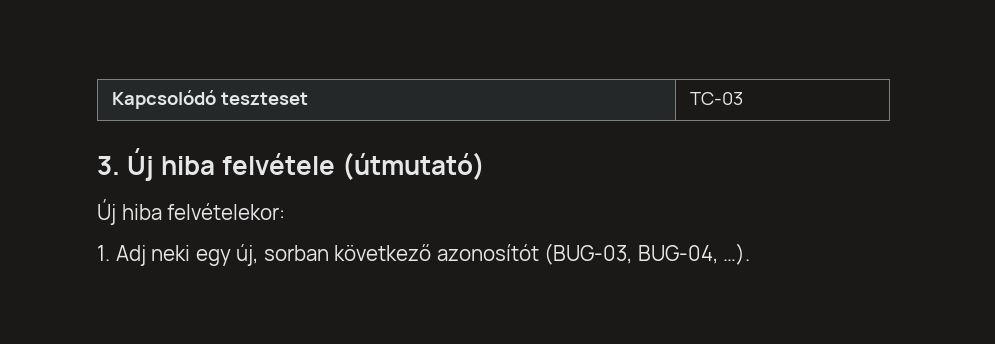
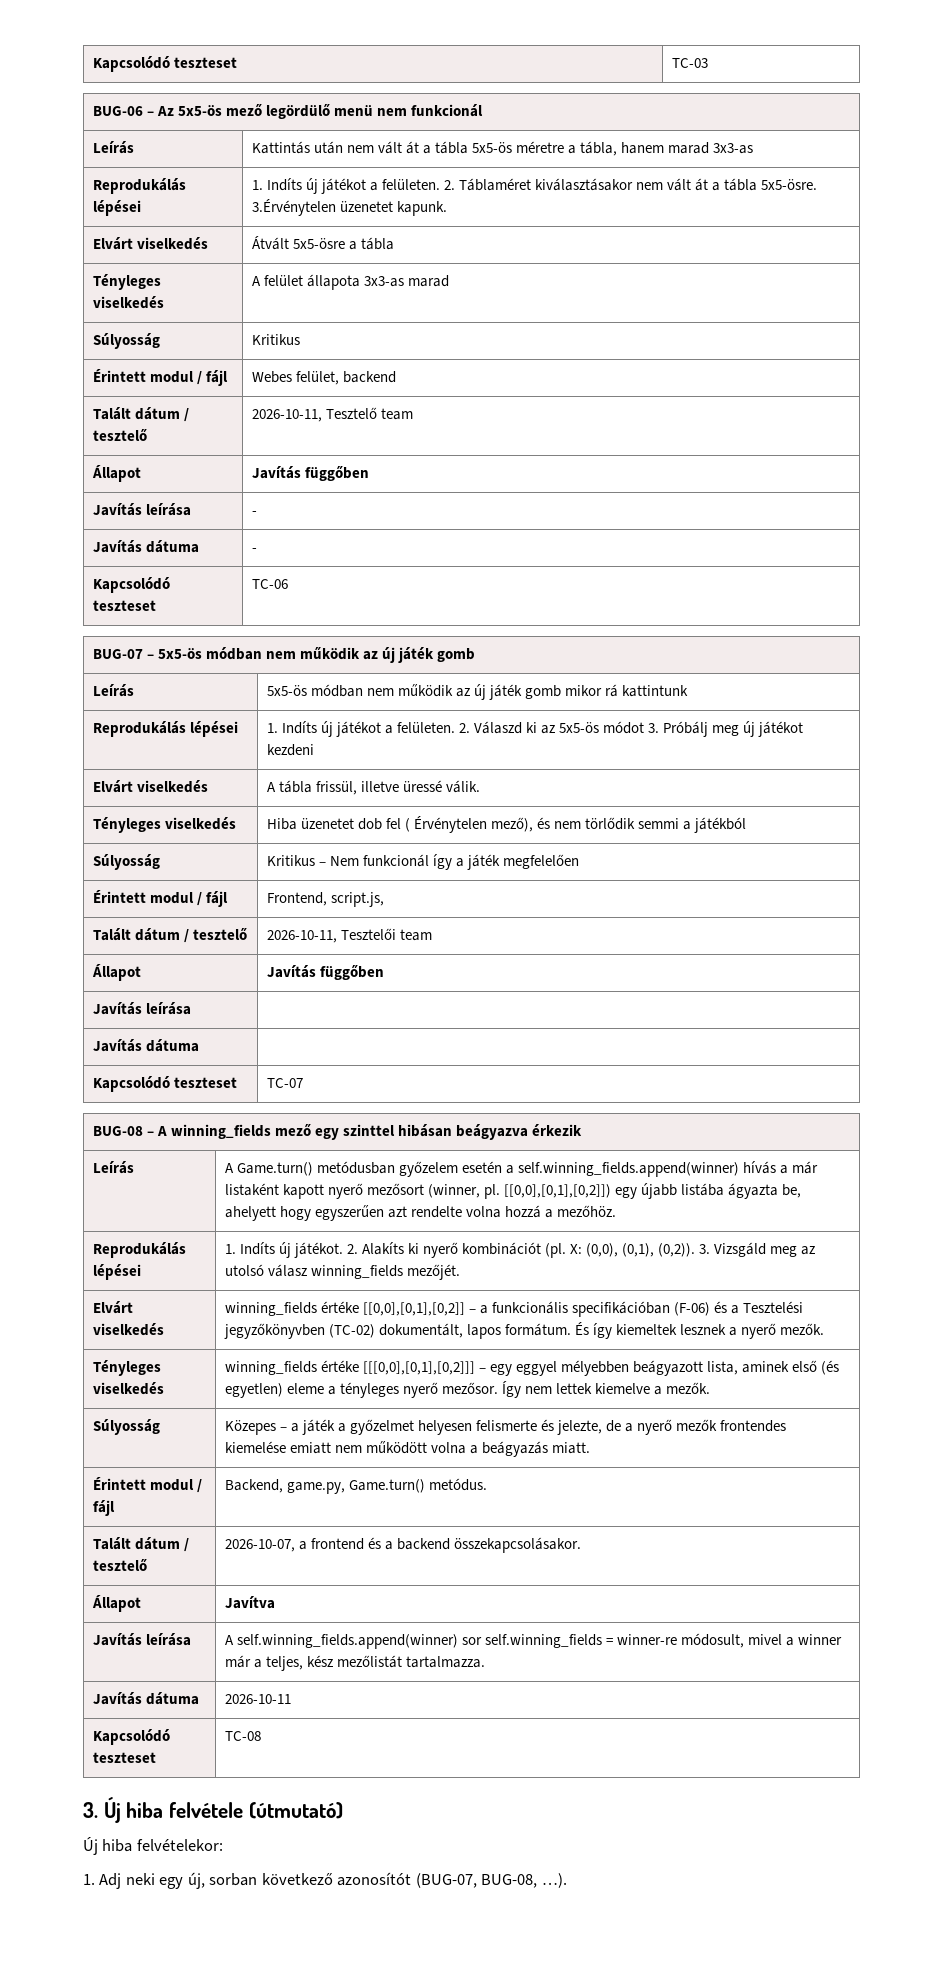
+ BUG-06 – Az 5x5-ös mező legördülő menü nem funkcionál
+ Leírás | Kattintás után nem vált át a tábla 5x5-ös méretre a tábla, hanem marad 3x3-as
+ Reprodukálás lépései | 1. Indíts új játékot a felületen. 2. Táblaméret kiválasztásakor nem vált át a tábla 5x5-ösre. 3.Érvénytelen üzenetet kapunk.
+ Elvárt viselkedés | Átvált 5x5-ösre a tábla
+ Tényleges viselkedés | A felület állapota 3x3-as marad
+ Súlyosság | Kritikus
+ Érintett modul / fájl | Webes felület, backend
+ Talált dátum / tesztelő | 2026-10-11, Tesztelő team
+ Állapot | Javítás függőben
+ Javítás leírása | -
+ Javítás dátuma | -
+ Kapcsolódó teszteset | TC-06
+ BUG-07 – 5x5-ös módban nem működik az új játék gomb
+ Leírás | 5x5-ös módban nem működik az új játék gomb mikor rá kattintunk
+ Reprodukálás lépései | 1. Indíts új játékot a felületen. 2. Válaszd ki az 5x5-ös módot 3. Próbálj meg új játékot kezdeni
+ Elvárt viselkedés | A tábla frissül, illetve üressé válik.
+ Tényleges viselkedés | Hiba üzenetet dob fel ( Érvénytelen mező), és nem törlődik semmi a játékból
+ Súlyosság | Kritikus – Nem funkcionál így a játék megfelelően
+ Érintett modul / fájl | Frontend, script.js,
+ Talált dátum / tesztelő | 2026-10-11, Tesztelői team
+ Állapot | Javítás függőben
+ Javítás leírása |
+ Javítás dátuma |
+ Kapcsolódó teszteset | TC-07
+ BUG-08 – A winning_fields mező egy szinttel hibásan beágyazva érkezik
+ Leírás | A Game.turn() metódusban győzelem esetén a self.winning_fields.append(winner) hívás a már listaként kapott nyerő mezősort (winner, pl. [[0,0],[0,1],[0,2]]) egy újabb listába ágyazta be, ahelyett hogy egyszerűen azt rendelte volna hozzá a mezőhöz.
+ Reprodukálás lépései | 1. Indíts új játékot. 2. Alakíts ki nyerő kombinációt (pl. X: (0,0), (0,1), (0,2)). 3. Vizsgáld meg az utolsó válasz winning_fields mezőjét.
+ Elvárt viselkedés | winning_fields értéke [[0,0],[0,1],[0,2]] – a funkcionális specifikációban (F-06) és a Tesztelési jegyzőkönyvben (TC-02) dokumentált, lapos formátum. És így kiemeltek lesznek a nyerő mezők.
+ Tényleges viselkedés | winning_fields értéke [[[0,0],[0,1],[0,2]]] – egy eggyel mélyebben beágyazott lista, aminek első (és egyetlen) eleme a tényleges nyerő mezősor. Így nem lettek kiemelve a mezők.
+ Súlyosság | Közepes – a játék a győzelmet helyesen felismerte és jelezte, de a nyerő mezők frontendes kiemelése emiatt nem működött volna a beágyazás miatt.
+ Érintett modul / fájl | Backend, game.py, Game.turn() metódus.
+ Talált dátum / tesztelő | 2026-10-07, a frontend és a backend összekapcsolásakor.
+ Állapot | Javítva
+ Javítás leírása | A self.winning_fields.append(winner) sor self.winning_fields = winner-re módosult, mivel a winner már a teljes, kész mezőlistát tartalmazza.
+ Javítás dátuma | 2026-10-11
+ Kapcsolódó teszteset | TC-08
- 1. Adj neki egy új, sorban következő azonosítót (BUG-03, BUG-04, …).
+ 1. Adj neki egy új, sorban következő azonosítót (BUG-07, BUG-08, …).

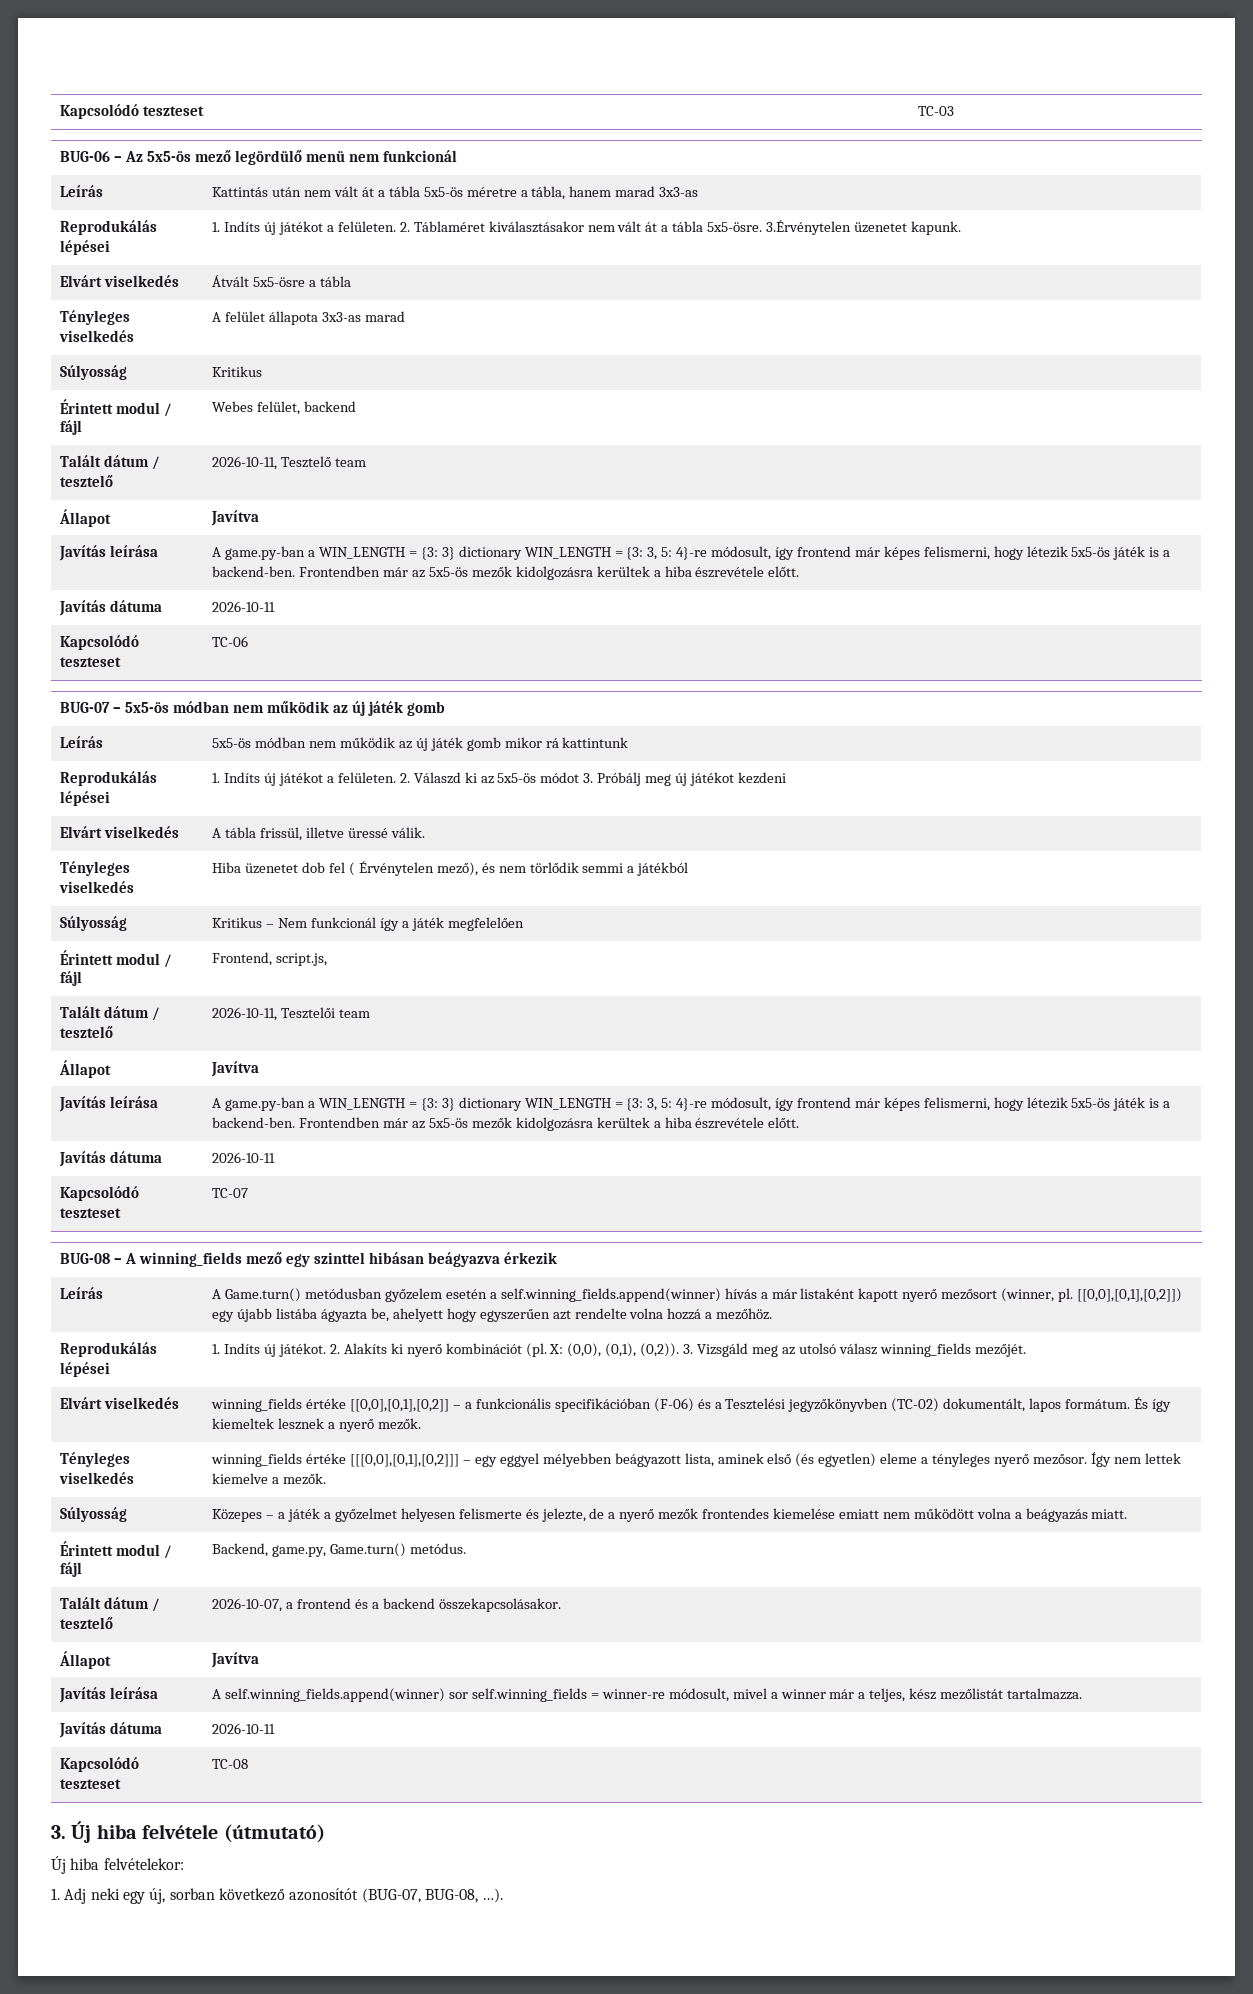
  Talált dátum / tesztelő | 2026-10-11, Tesztelő team
- Állapot | Javítás függőben
- Javítás leírása | -
- Javítás dátuma | -
+ Állapot | Javítva
+ Javítás leírása | A game.py-ban a WIN_LENGTH = {3: 3} dictionary WIN_LENGTH = {3: 3, 5: 4}-re módosult, így frontend már képes felismerni, hogy létezik 5x5-ös játék is a backend-ben. Frontendben már az 5x5-ös mezők kidolgozásra kerültek a hiba észrevétele előtt.
+ Javítás dátuma | 2026-10-11
  Talált dátum / tesztelő | 2026-10-11, Tesztelői team
- Állapot | Javítás függőben
- Javítás leírása |
- Javítás dátuma |
+ Állapot | Javítva
+ Javítás leírása | A game.py-ban a WIN_LENGTH = {3: 3} dictionary WIN_LENGTH = {3: 3, 5: 4}-re módosult, így frontend már képes felismerni, hogy létezik 5x5-ös játék is a backend-ben. Frontendben már az 5x5-ös mezők kidolgozásra kerültek a hiba észrevétele előtt.
+ Javítás dátuma | 2026-10-11

